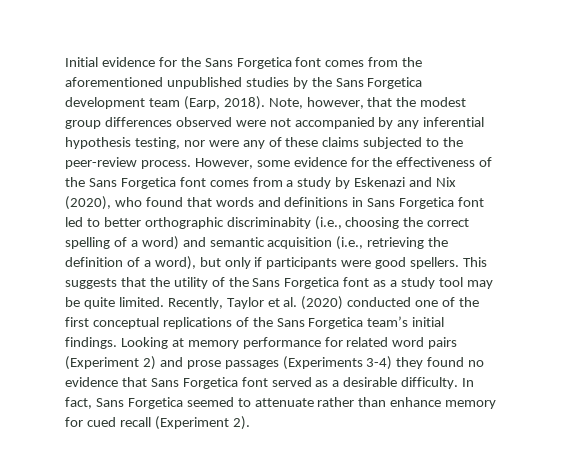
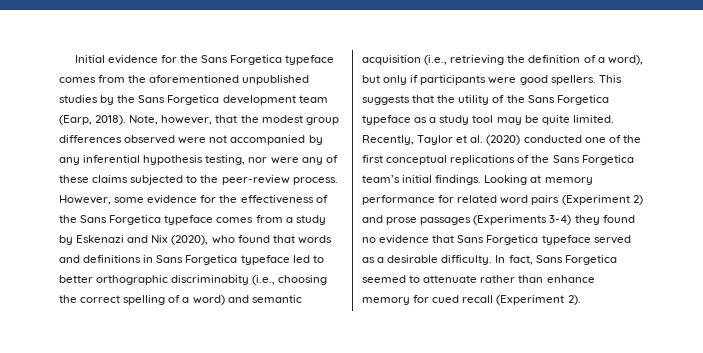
- Initial evidence for the Sans Forgetica font comes from the aforementioned unpublished studies by the Sans Forgetica development team (Earp, 2018).
+ Initial evidence for the Sans Forgetica typeface comes from the aforementioned unpublished studies by the Sans Forgetica development team (Earp, 2018).
- However, some evidence for the effectiveness of the Sans Forgetica font comes from a study by Eskenazi and Nix (2020), who found that words and definitions in Sans Forgetica font led to better orthographic discriminabity (i.e., choosing the correct spelling of a word) and semantic acquisition (i.e., retrieving the definition of a word), but only if participants were good spellers.
+ However, some evidence for the effectiveness of the Sans Forgetica typeface comes from a study by Eskenazi and Nix (2020), who found that words and definitions in Sans Forgetica typeface led to better orthographic discriminabity (i.e., choosing the correct spelling of a word) and semantic acquisition (i.e., retrieving the definition of a word), but only if participants were good spellers.
- This suggests that the utility of the Sans Forgetica font as a study tool may be quite limited.
+ This suggests that the utility of the Sans Forgetica typeface as a study tool may be quite limited.
- Looking at memory performance for related word pairs (Experiment 2) and prose passages (Experiments 3-4) they found no evidence that Sans Forgetica font served as a desirable difficulty.
+ Looking at memory performance for related word pairs (Experiment 2) and prose passages (Experiments 3-4) they found no evidence that Sans Forgetica typeface served as a desirable difficulty.

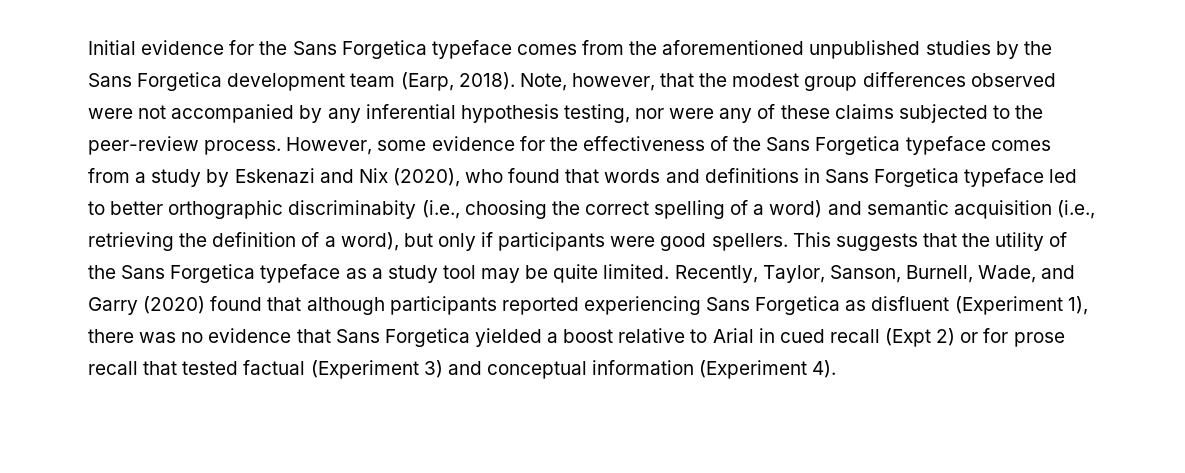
- Recently, Taylor et al. (2020) conducted one of the first conceptual replications of the Sans Forgetica team’s initial findings. Looking at memory performance for related word pairs (Experiment 2) and prose passages (Experiments 3-4) they found no evidence that Sans Forgetica typeface served as a desirable difficulty. In fact, Sans Forgetica seemed to attenuate rather than enhance memory for cued recall (Experiment 2).
+ Recently, Taylor, Sanson, Burnell, Wade, and Garry (2020) found that although participants reported experiencing Sans Forgetica as disfluent (Experiment 1), there was no evidence that Sans Forgetica yielded a boost relative to Arial in cued recall (Expt 2) or for prose recall that tested factual (Experiment 3) and conceptual information (Experiment 4).

